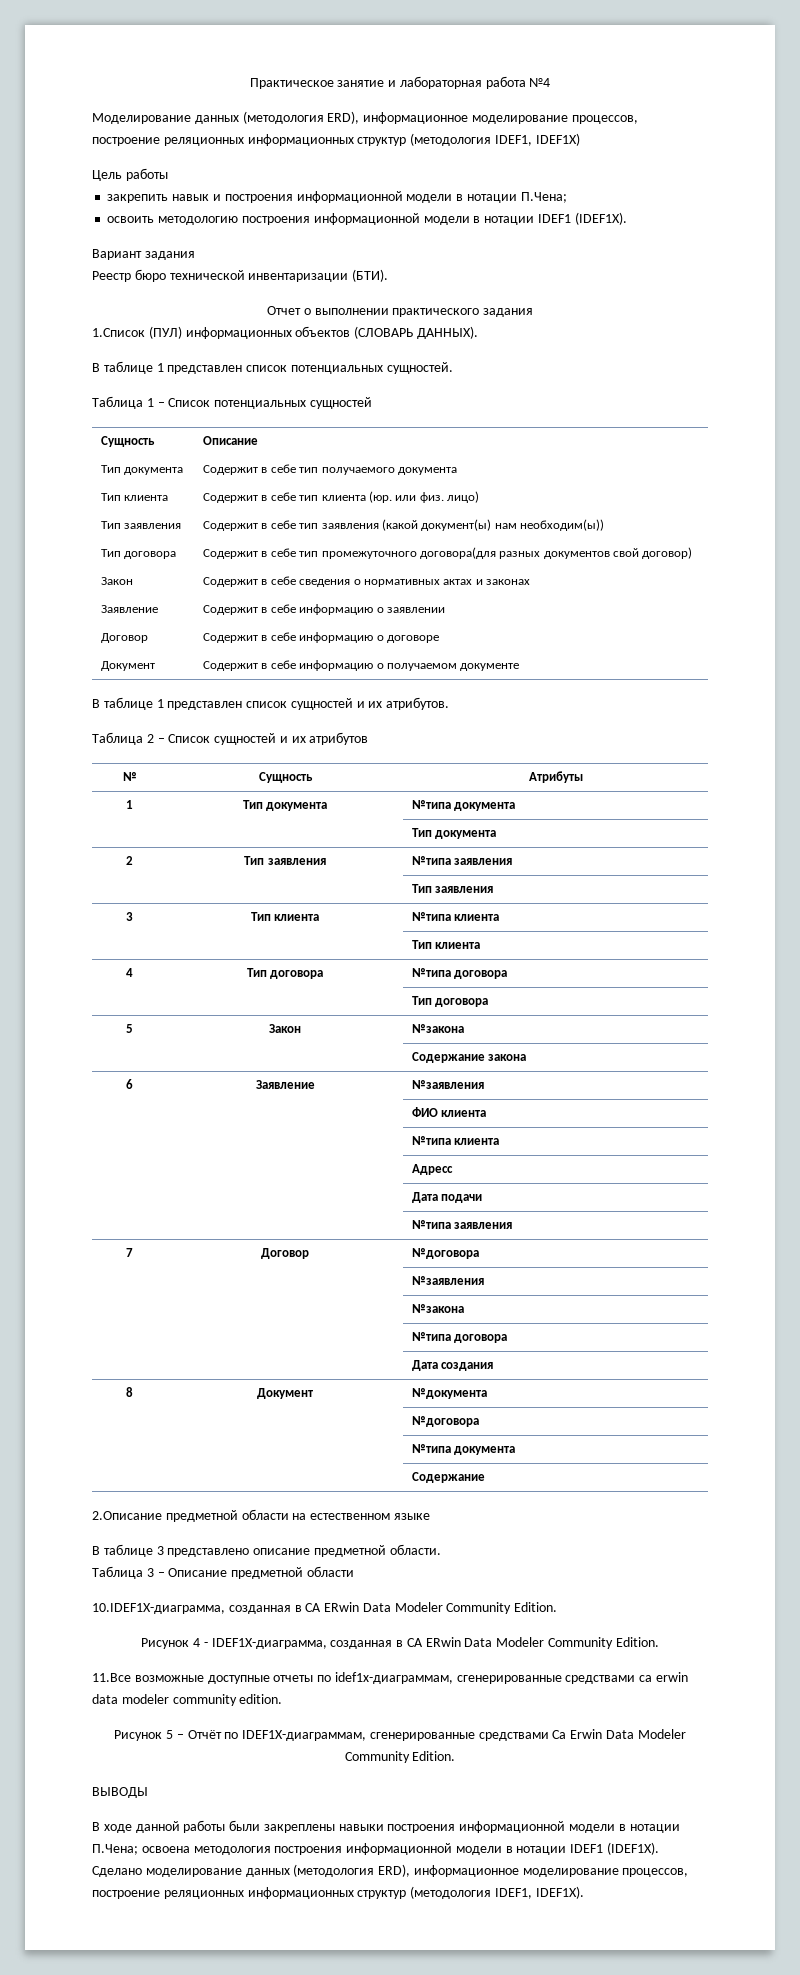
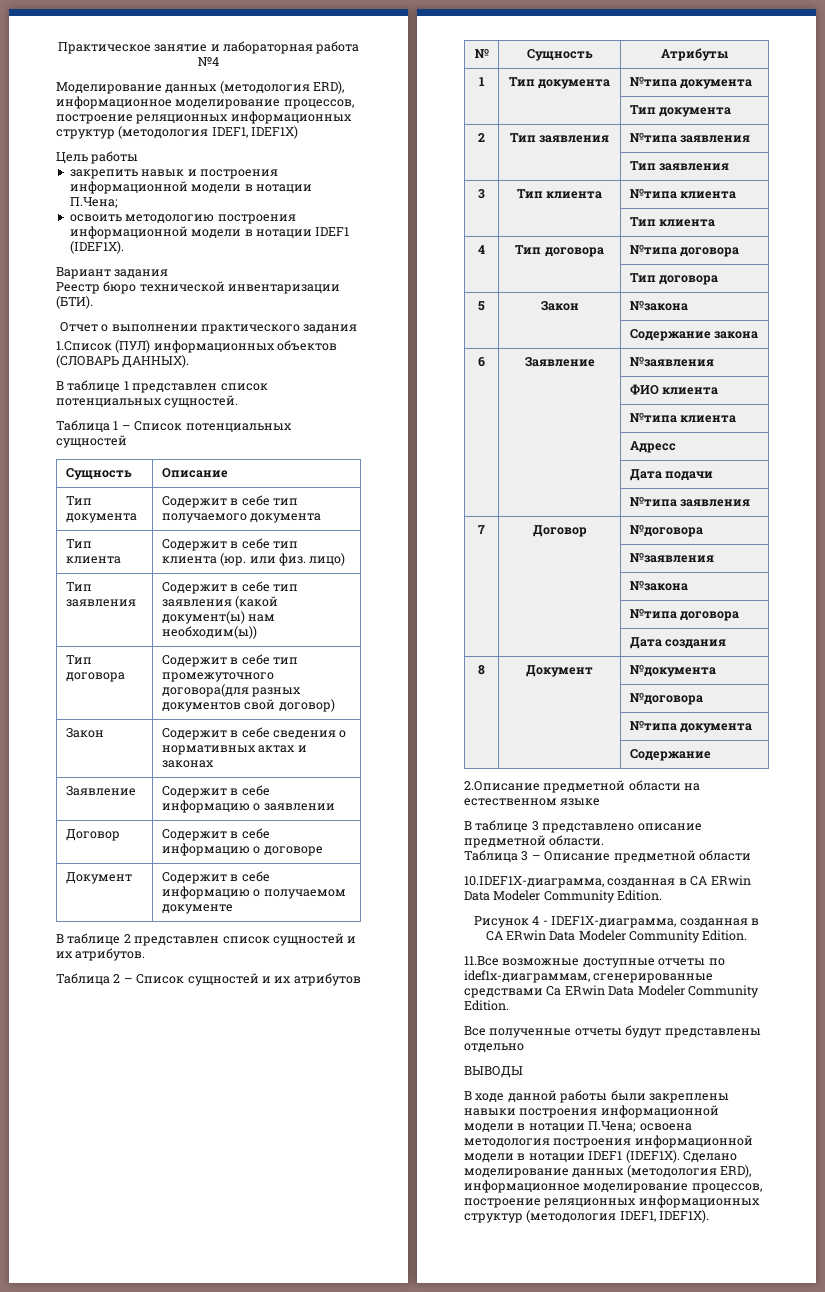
- В таблице 1 представлен список сущностей и их атрибутов.
+ В таблице 2 представлен список сущностей и их атрибутов.
- 11.Все возможные доступные отчеты по idef1x-диаграммам, сгенерированные средствами ca erwin data modeler community edition.
- Рисунок 5 – Отчёт по IDEF1X-диаграммам, сгенерированные средствами Ca Erwin Data Modeler Community Edition.
+ 11.Все возможные доступные отчеты по idef1x-диаграммам, сгенерированные средствами Ca ERwin Data Modeler Community Edition.
+ Все полученные отчеты будут представлены отдельно

